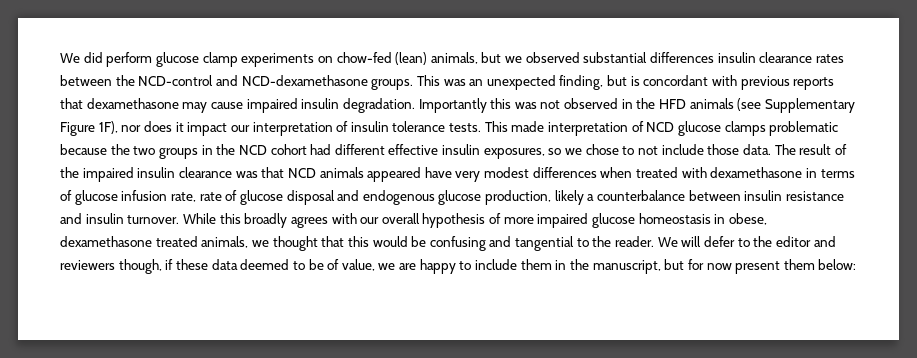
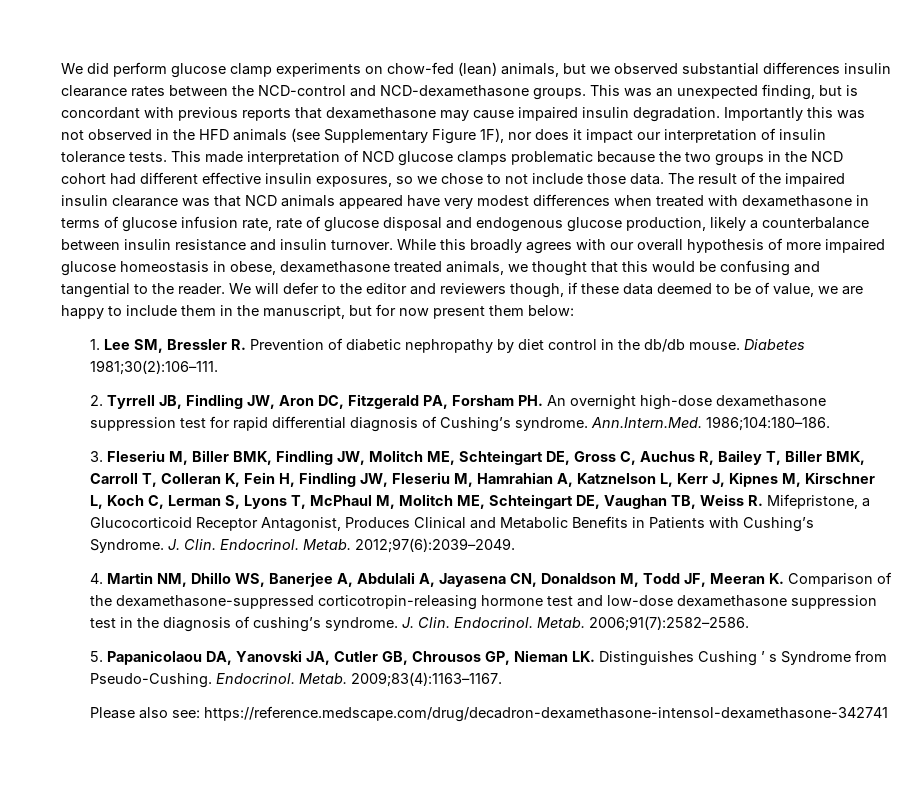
+ 1. Lee SM, Bressler R. Prevention of diabetic nephropathy by diet control in the db/db mouse. Diabetes 1981;30(2):106–111.
+ 2. Tyrrell JB, Findling JW, Aron DC, Fitzgerald PA, Forsham PH. An overnight high-dose dexamethasone suppression test for rapid differential diagnosis of Cushing’s syndrome. Ann.Intern.Med. 1986;104:180–186.
+ 3. Fleseriu M, Biller BMK, Findling JW, Molitch ME, Schteingart DE, Gross C, Auchus R, Bailey T, Biller BMK, Carroll T, Colleran K, Fein H, Findling JW, Fleseriu M, Hamrahian A, Katznelson L, Kerr J, Kipnes M, Kirschner L, Koch C, Lerman S, Lyons T, McPhaul M, Molitch ME, Schteingart DE, Vaughan TB, Weiss R. Mifepristone, a Glucocorticoid Receptor Antagonist, Produces Clinical and Metabolic Benefits in Patients with Cushing’s Syndrome. J. Clin. Endocrinol. Metab. 2012;97(6):2039–2049.
+ 4. Martin NM, Dhillo WS, Banerjee A, Abdulali A, Jayasena CN, Donaldson M, Todd JF, Meeran K. Comparison of the dexamethasone-suppressed corticotropin-releasing hormone test and low-dose dexamethasone suppression test in the diagnosis of cushing’s syndrome. J. Clin. Endocrinol. Metab. 2006;91(7):2582–2586.
+ 5. Papanicolaou DA, Yanovski JA, Cutler GB, Chrousos GP, Nieman LK. Distinguishes Cushing ’ s Syndrome from Pseudo-Cushing. Endocrinol. Metab. 2009;83(4):1163–1167.
+ Please also see: https://reference.medscape.com/drug/decadron-dexamethasone-intensol-dexamethasone-342741

